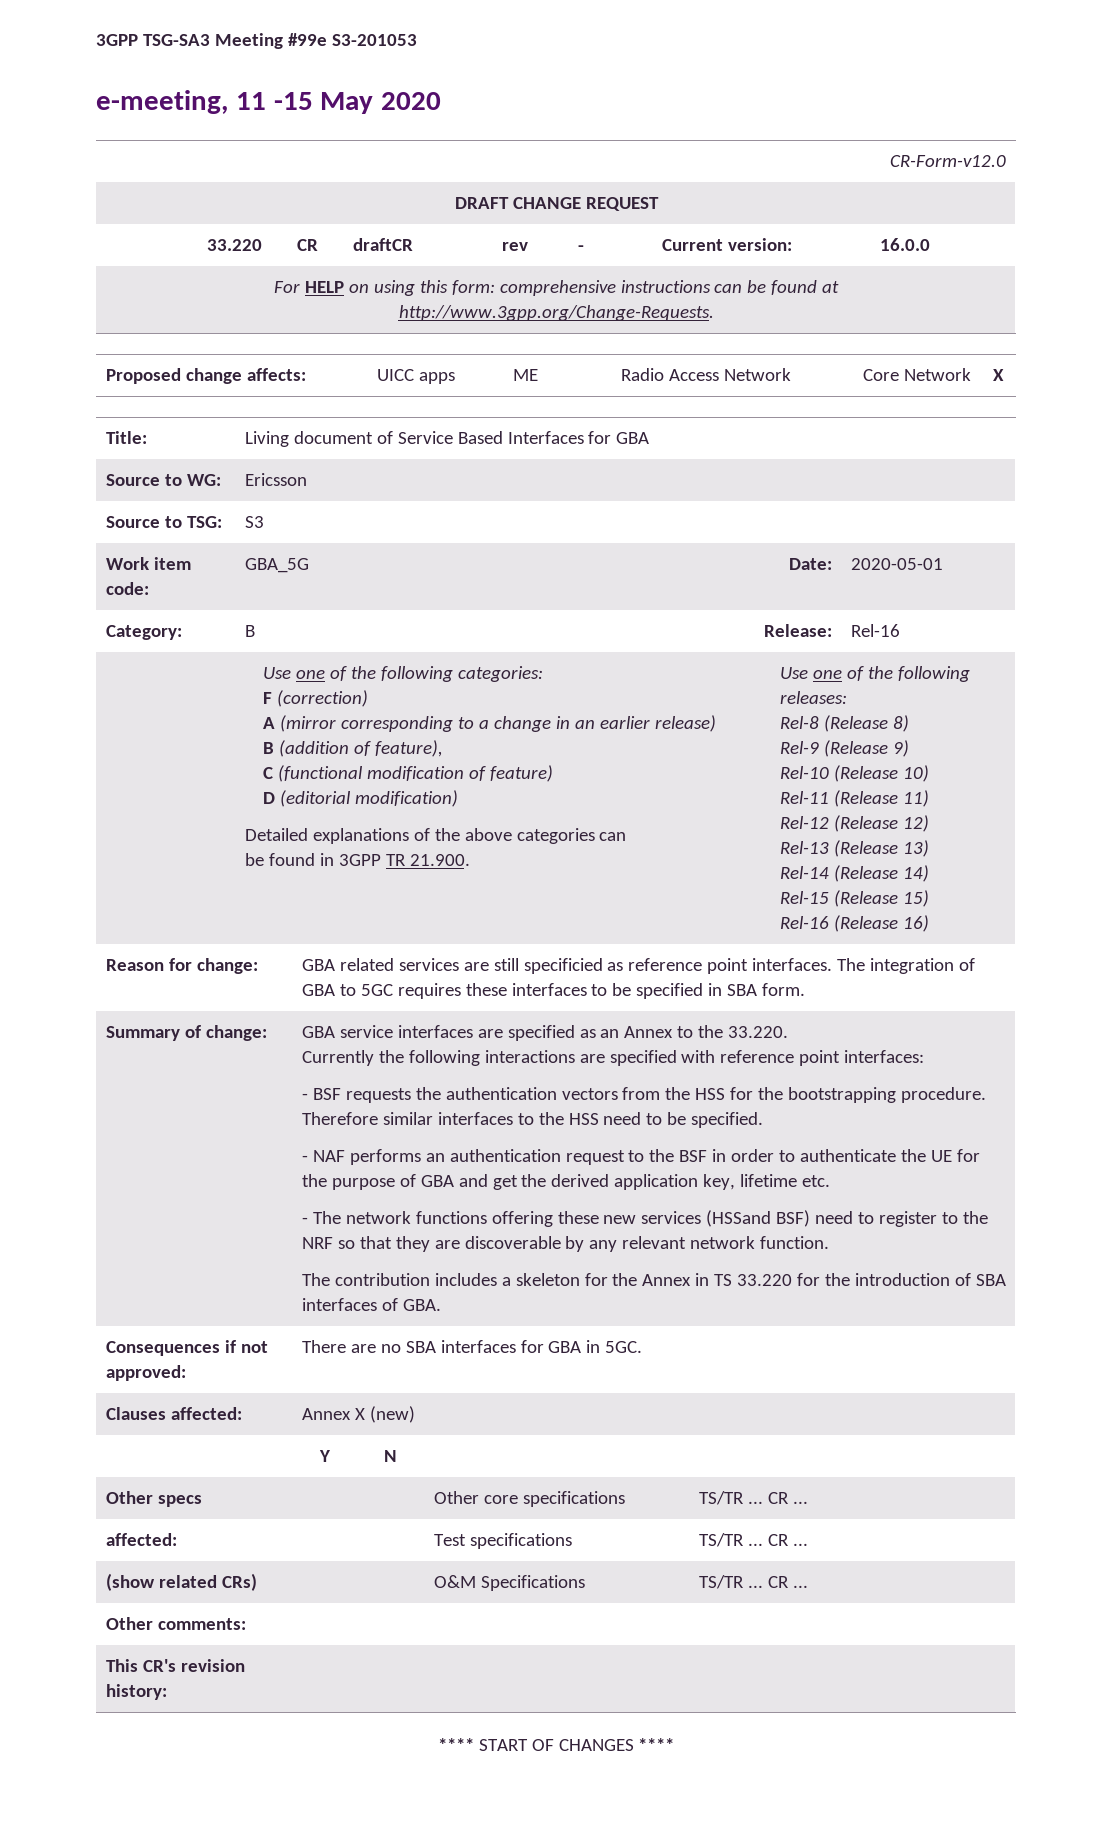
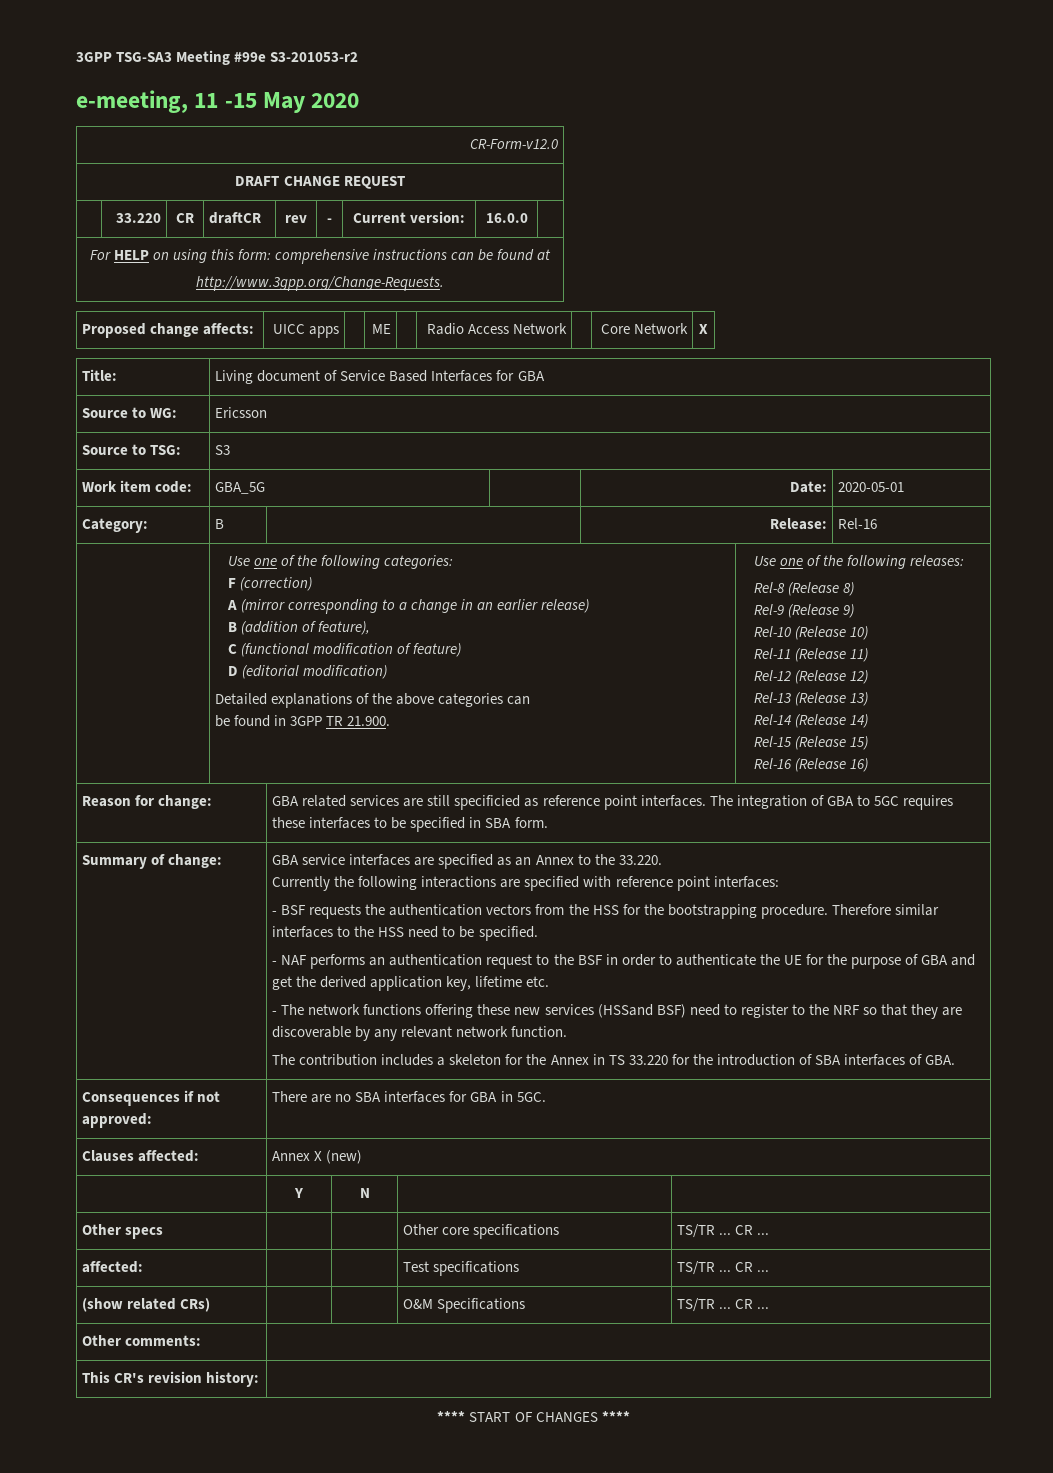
- 3GPP TSG-SA3 Meeting #99e S3-201053
+ 3GPP TSG-SA3 Meeting #99e S3-201053-r2

